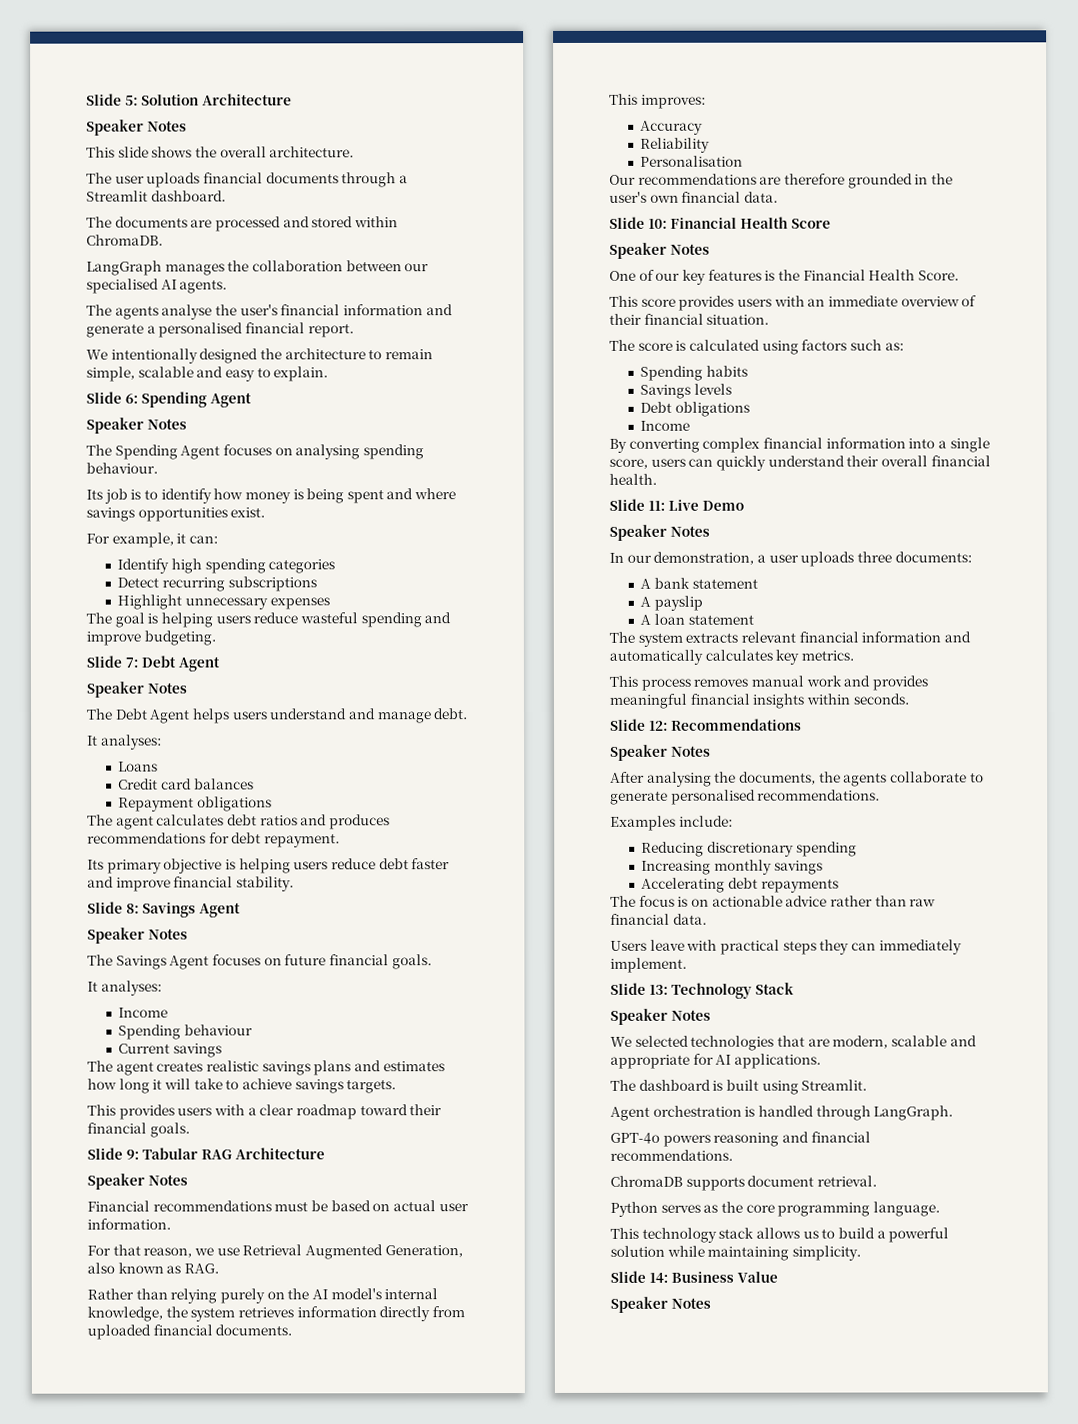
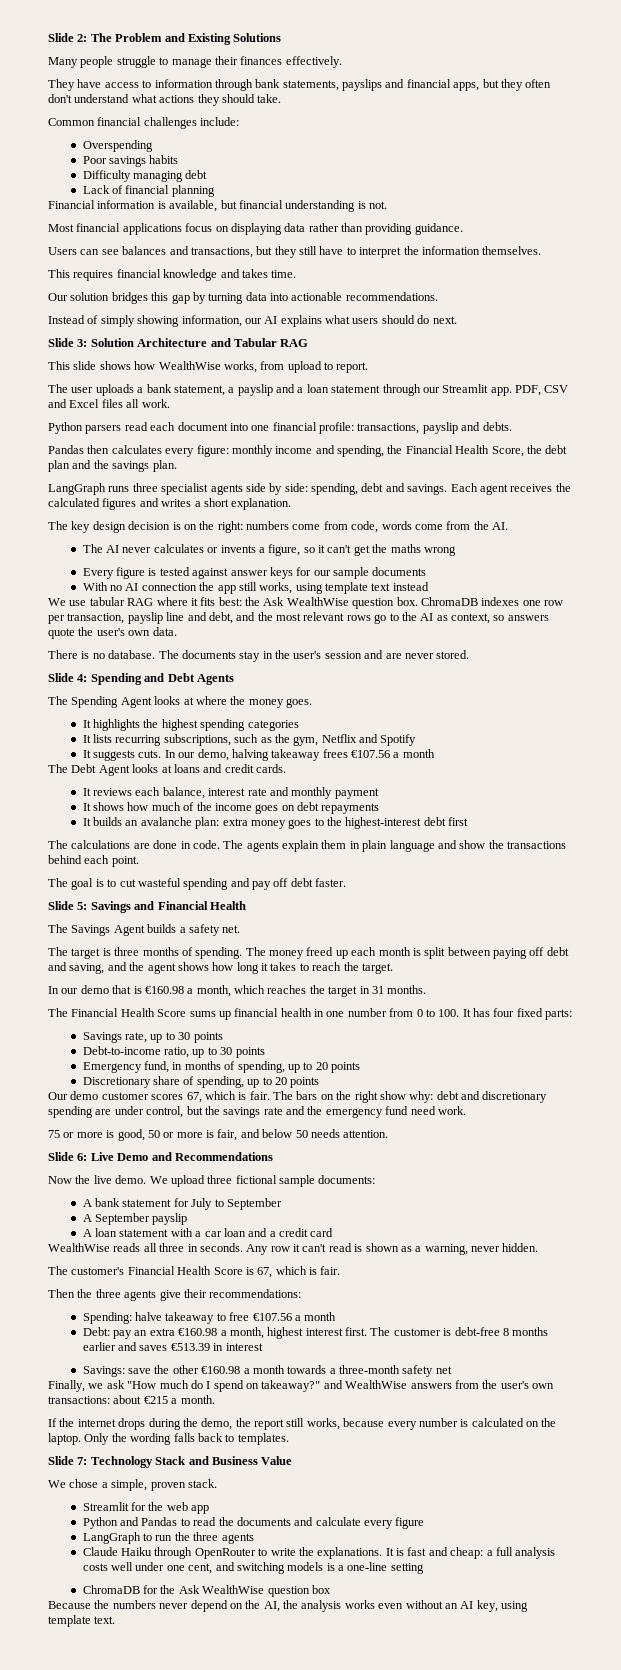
- Slide 5: Solution Architecture
- Speaker Notes
+ Slide 2: The Problem and Existing Solutions
+ Many people struggle to manage their finances effectively.
+ They have access to information through bank statements, payslips and financial apps, but they often don't understand what actions they should take.
+ Common financial challenges include:
+ Overspending
+ Poor savings habits
+ Difficulty managing debt
+ Lack of financial planning
+ Financial information is available, but financial understanding is not.
+ Most financial applications focus on displaying data rather than providing guidance.
+ Users can see balances and transactions, but they still have to interpret the information themselves.
+ This requires financial knowledge and takes time.
+ Our solution bridges this gap by turning data into actionable recommendations.
+ Instead of simply showing information, our AI explains what users should do next.
+ Slide 3: Solution Architecture and Tabular RAG
- This slide shows the overall architecture.
- The user uploads financial documents through a Streamlit dashboard.
- The documents are processed and stored within ChromaDB.
- LangGraph manages the collaboration between our specialised AI agents.
- The agents analyse the user's financial information and generate a personalised financial report.
- We intentionally designed the architecture to remain simple, scalable and easy to explain.
- Slide 6: Spending Agent
- Speaker Notes
- The Spending Agent focuses on analysing spending behaviour.
- Its job is to identify how money is being spent and where savings opportunities exist.
- For example, it can:
- Identify high spending categories
- Detect recurring subscriptions
- Highlight unnecessary expenses
- The goal is helping users reduce wasteful spending and improve budgeting.
- Slide 7: Debt Agent
- Speaker Notes
- The Debt Agent helps users understand and manage debt.
- It analyses:
- Loans
- Credit card balances
- Repayment obligations
- The agent calculates debt ratios and produces recommendations for debt repayment.
- Its primary objective is helping users reduce debt faster and improve financial stability.
- Slide 8: Savings Agent
- Speaker Notes
- The Savings Agent focuses on future financial goals.
- It analyses:
- Income
- Spending behaviour
- Current savings
- The agent creates realistic savings plans and estimates how long it will take to achieve savings targets.
- This provides users with a clear roadmap toward their financial goals.
- Slide 9: Tabular RAG Architecture
- Speaker Notes
- Financial recommendations must be based on actual user information.
- For that reason, we use Retrieval Augmented Generation, also known as RAG.
- Rather than relying purely on the AI model's internal knowledge, the system retrieves information directly from uploaded financial documents.
- This improves:
- Accuracy
- Reliability
- Personalisation
- Our recommendations are therefore grounded in the user's own financial data.
- Slide 10: Financial Health Score
- Speaker Notes
- One of our key features is the Financial Health Score.
- This score provides users with an immediate overview of their financial situation.
- The score is calculated using factors such as:
- Spending habits
- Savings levels
- Debt obligations
- Income
- By converting complex financial information into a single score, users can quickly understand their overall financial health.
- Slide 11: Live Demo
- Speaker Notes
- In our demonstration, a user uploads three documents:
+ This slide shows how WealthWise works, from upload to report.
+ The user uploads a bank statement, a payslip and a loan statement through our Streamlit app. PDF, CSV and Excel files all work.
+ Python parsers read each document into one financial profile: transactions, payslip and debts.
+ Pandas then calculates every figure: monthly income and spending, the Financial Health Score, the debt plan and the savings plan.
+ LangGraph runs three specialist agents side by side: spending, debt and savings. Each agent receives the calculated figures and writes a short explanation.
+ The key design decision is on the right: numbers come from code, words come from the AI.
+ The AI never calculates or invents a figure, so it can't get the maths wrong
+ Every figure is tested against answer keys for our sample documents
+ With no AI connection the app still works, using template text instead
+ We use tabular RAG where it fits best: the Ask WealthWise question box. ChromaDB indexes one row per transaction, payslip line and debt, and the most relevant rows go to the AI as context, so answers quote the user's own data.
+ There is no database. The documents stay in the user's session and are never stored.
+ Slide 4: Spending and Debt Agents
+ The Spending Agent looks at where the money goes.
+ It highlights the highest spending categories
+ It lists recurring subscriptions, such as the gym, Netflix and Spotify
+ It suggests cuts. In our demo, halving takeaway frees €107.56 a month
+ The Debt Agent looks at loans and credit cards.
+ It reviews each balance, interest rate and monthly payment
+ It shows how much of the income goes on debt repayments
+ It builds an avalanche plan: extra money goes to the highest-interest debt first
+ The calculations are done in code. The agents explain them in plain language and show the transactions behind each point.
+ The goal is to cut wasteful spending and pay off debt faster.
+ Slide 5: Savings and Financial Health
+ The Savings Agent builds a safety net.
+ The target is three months of spending. The money freed up each month is split between paying off debt and saving, and the agent shows how long it takes to reach the target.
+ In our demo that is €160.98 a month, which reaches the target in 31 months.
+ The Financial Health Score sums up financial health in one number from 0 to 100. It has four fixed parts:
+ Savings rate, up to 30 points
+ Debt-to-income ratio, up to 30 points
+ Emergency fund, in months of spending, up to 20 points
+ Discretionary share of spending, up to 20 points
+ Our demo customer scores 67, which is fair. The bars on the right show why: debt and discretionary spending are under control, but the savings rate and the emergency fund need work.
+ 75 or more is good, 50 or more is fair, and below 50 needs attention.
+ Slide 6: Live Demo and Recommendations
+ Now the live demo. We upload three fictional sample documents:
- A bank statement
- A payslip
+ A bank statement for July to September
+ A September payslip
- A loan statement
- The system extracts relevant financial information and automatically calculates key metrics.
- This process removes manual work and provides meaningful financial insights within seconds.
- Slide 12: Recommendations
- Speaker Notes
- After analysing the documents, the agents collaborate to generate personalised recommendations.
- Examples include:
- Reducing discretionary spending
- Increasing monthly savings
- Accelerating debt repayments
- The focus is on actionable advice rather than raw financial data.
- Users leave with practical steps they can immediately implement.
- Slide 13: Technology Stack
- Speaker Notes
- We selected technologies that are modern, scalable and appropriate for AI applications.
- The dashboard is built using Streamlit.
- Agent orchestration is handled through LangGraph.
- GPT-4o powers reasoning and financial recommendations.
- ChromaDB supports document retrieval.
- Python serves as the core programming language.
- This technology stack allows us to build a powerful solution while maintaining simplicity.
- Slide 14: Business Value
- Speaker Notes
+ A loan statement with a car loan and a credit card
+ WealthWise reads all three in seconds. Any row it can't read is shown as a warning, never hidden.
+ The customer's Financial Health Score is 67, which is fair.
+ Then the three agents give their recommendations:
+ Spending: halve takeaway to free €107.56 a month
+ Debt: pay an extra €160.98 a month, highest interest first. The customer is debt-free 8 months earlier and saves €513.39 in interest
+ Savings: save the other €160.98 a month towards a three-month safety net
+ Finally, we ask "How much do I spend on takeaway?" and WealthWise answers from the user's own transactions: about €215 a month.
+ If the internet drops during the demo, the report still works, because every number is calculated on the laptop. Only the wording falls back to templates.
+ Slide 7: Technology Stack and Business Value
+ We chose a simple, proven stack.
+ Streamlit for the web app
+ Python and Pandas to read the documents and calculate every figure
+ LangGraph to run the three agents
+ Claude Haiku through OpenRouter to write the explanations. It is fast and cheap: a full analysis costs well under one cent, and switching models is a one-line setting
+ ChromaDB for the Ask WealthWise question box
+ Because the numbers never depend on the AI, the analysis works even without an AI key, using template text.

